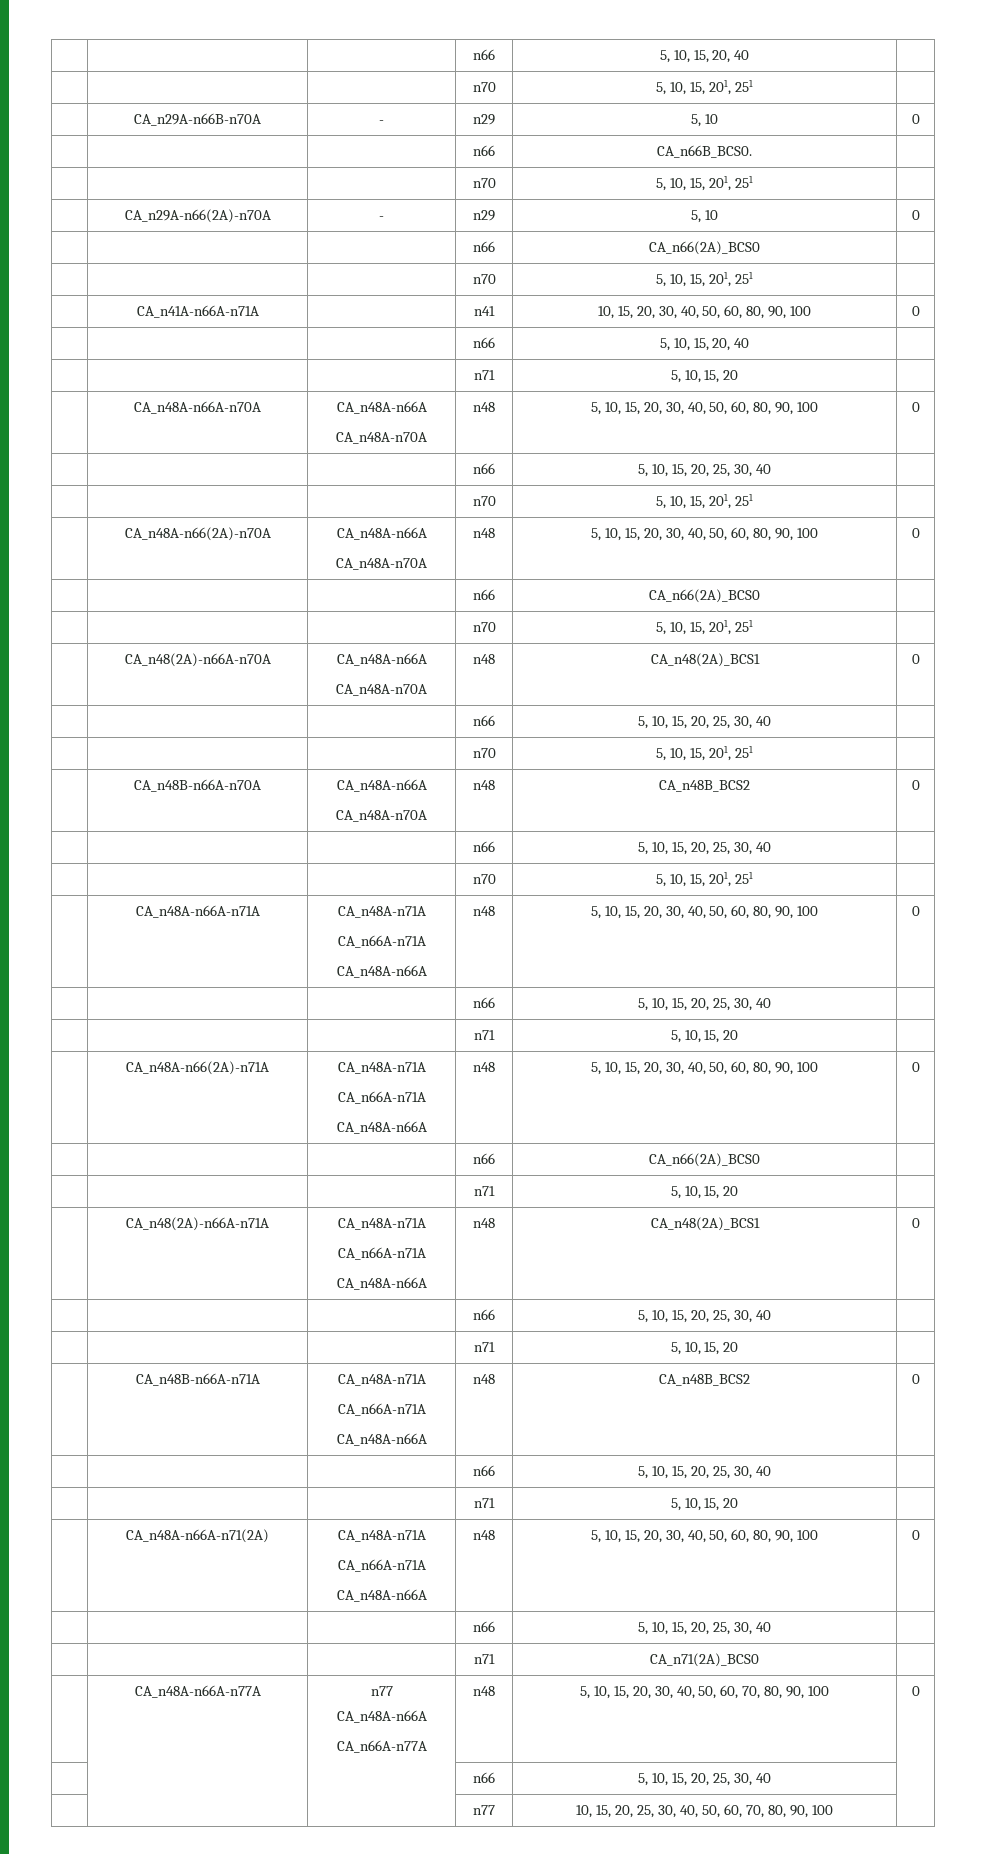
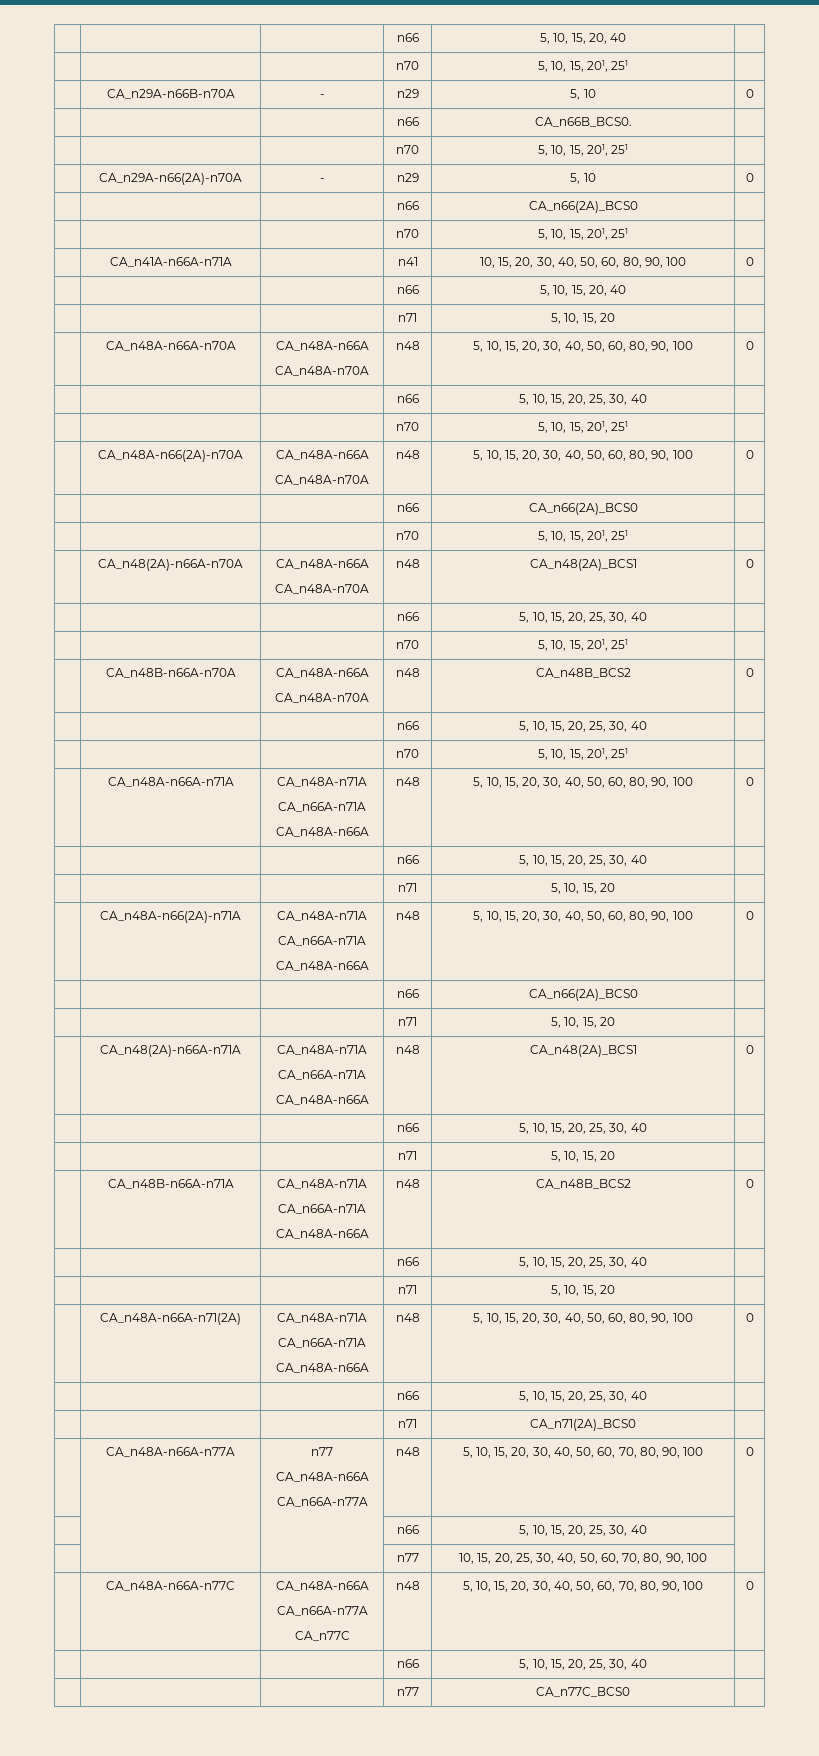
+ | CA_n48A-n66A-n77C | CA_n48A-n66A
+ CA_n66A-n77A
+ CA_n77C | n48 | 5, 10, 15, 20, 30, 40, 50, 60, 70, 80, 90, 100 | 0
+ | | | n66 | 5, 10, 15, 20, 25, 30, 40 |
+ | | | n77 | CA_n77C_BCS0 |

